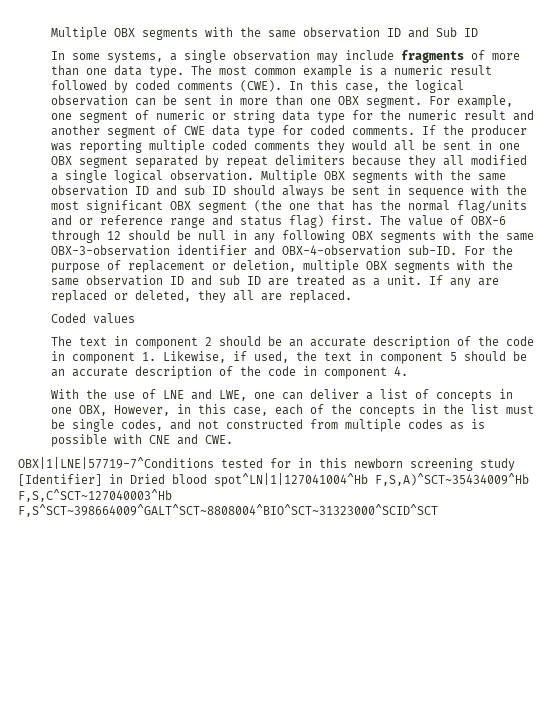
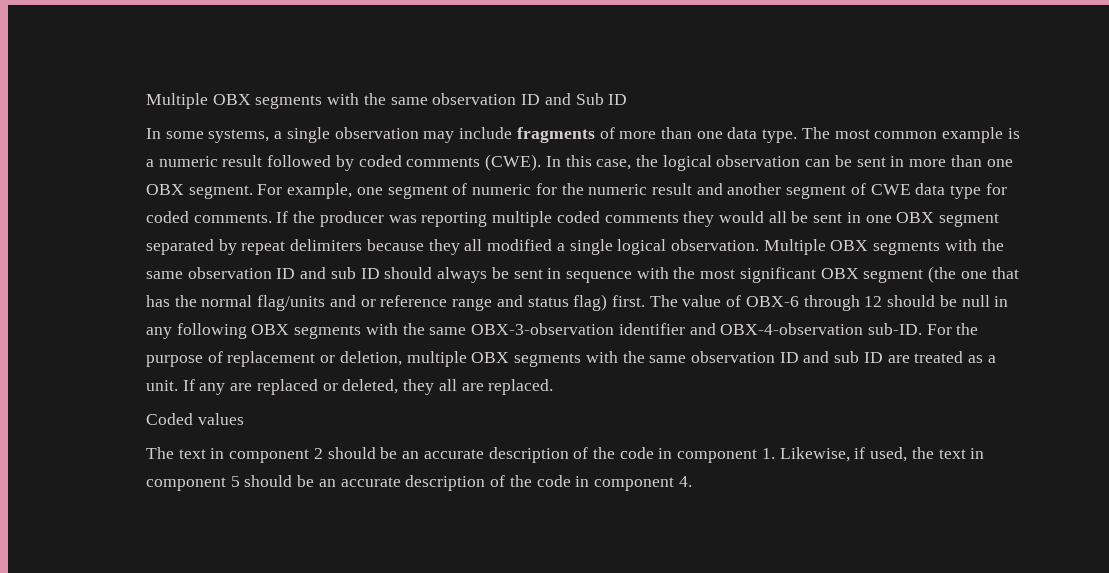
- For example, one segment of numeric or string data type for the numeric result and another segment of CWE data type for coded comments.
+ For example, one segment of numeric for the numeric result and another segment of CWE data type for coded comments.
- With the use of LNE and LWE, one can deliver a list of concepts in one OBX, However, in this case, each of the concepts in the list must be single codes, and not constructed from multiple codes as is possible with CNE and CWE.
- OBX|1|LNE|57719-7^Conditions tested for in this newborn screening study [Identifier] in Dried blood spot^LN|1|127041004^Hb F,S,A)^SCT~35434009^Hb F,S,C^SCT~127040003^Hb F,S^SCT~398664009^GALT^SCT~8808004^BIO^SCT~31323000^SCID^SCT

